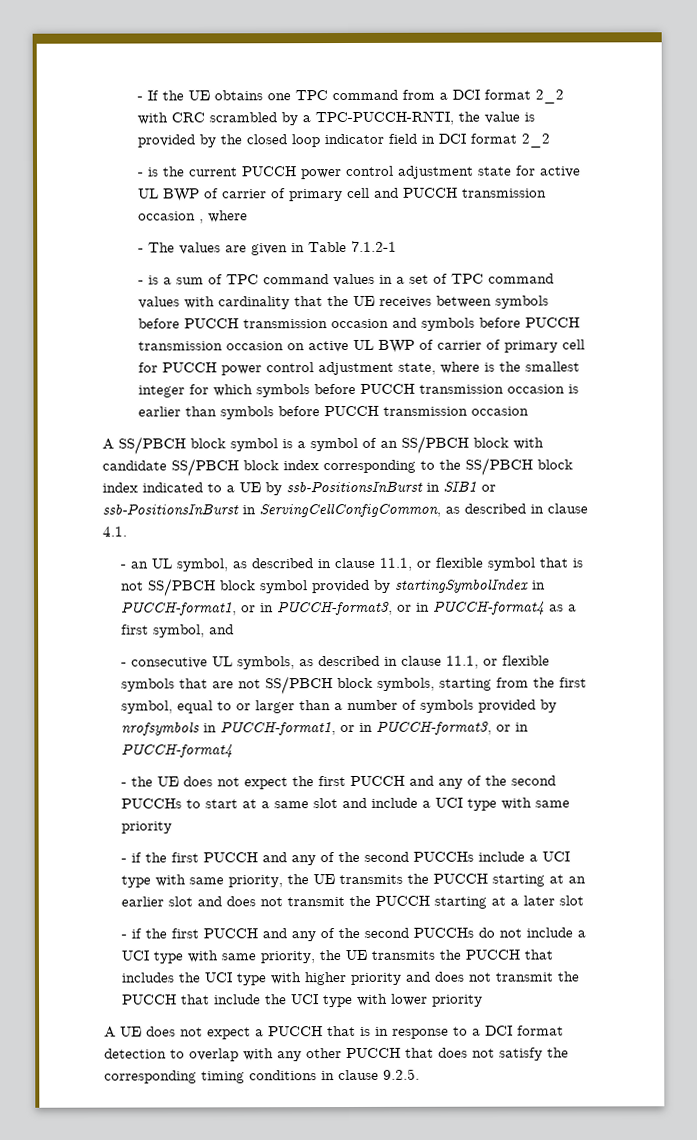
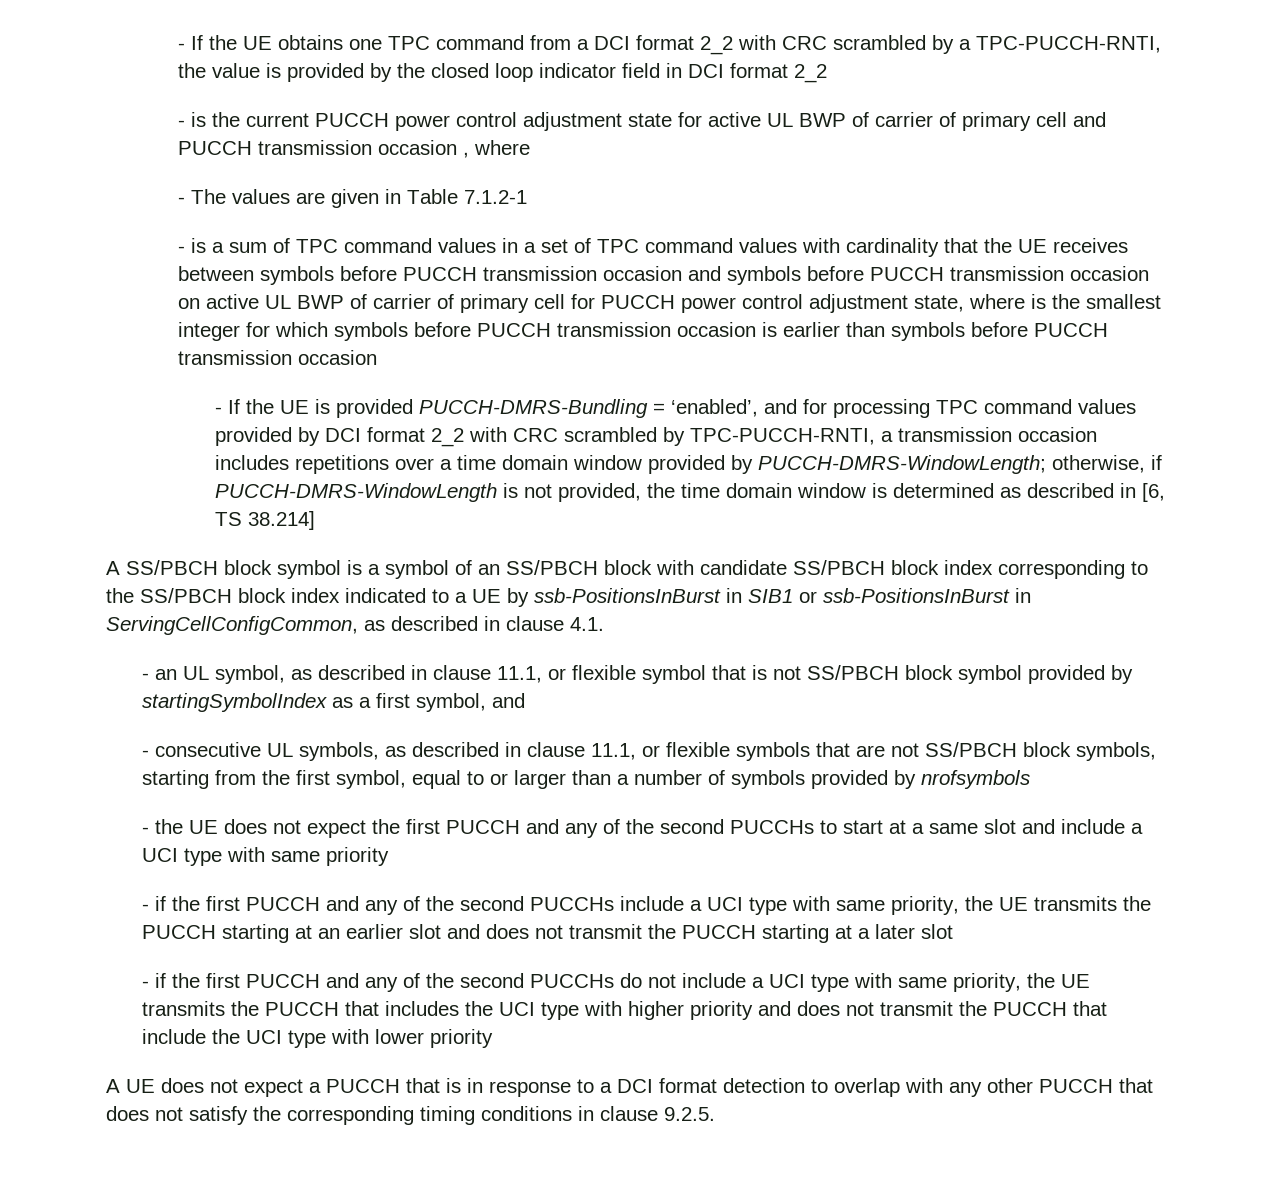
+ - If the UE is provided PUCCH-DMRS-Bundling = ‘enabled’, and for processing TPC command values provided by DCI format 2_2 with CRC scrambled by TPC-PUCCH-RNTI, a transmission occasion includes repetitions over a time domain window provided by PUCCH-DMRS-WindowLength; otherwise, if PUCCH-DMRS-WindowLength is not provided, the time domain window is determined as described in [6, TS 38.214]
- - an UL symbol, as described in clause 11.1, or flexible symbol that is not SS/PBCH block symbol provided by startingSymbolIndex in PUCCH-format1, or in PUCCH-format3, or in PUCCH-format4 as a first symbol, and
+ - an UL symbol, as described in clause 11.1, or flexible symbol that is not SS/PBCH block symbol provided by startingSymbolIndex as a first symbol, and
- - consecutive UL symbols, as described in clause 11.1, or flexible symbols that are not SS/PBCH block symbols, starting from the first symbol, equal to or larger than a number of symbols provided by nrofsymbols in PUCCH-format1, or in PUCCH-format3, or in PUCCH-format4
+ - consecutive UL symbols, as described in clause 11.1, or flexible symbols that are not SS/PBCH block symbols, starting from the first symbol, equal to or larger than a number of symbols provided by nrofsymbols

